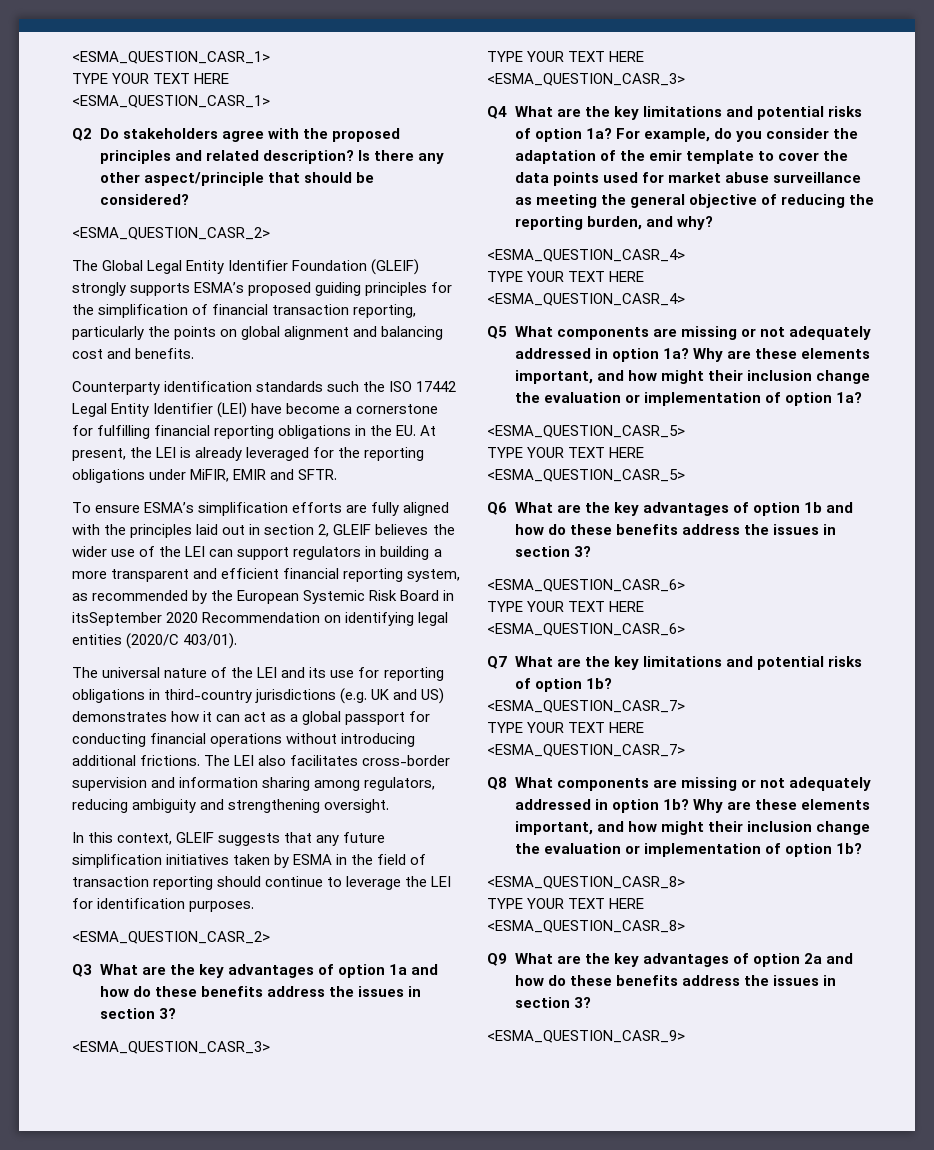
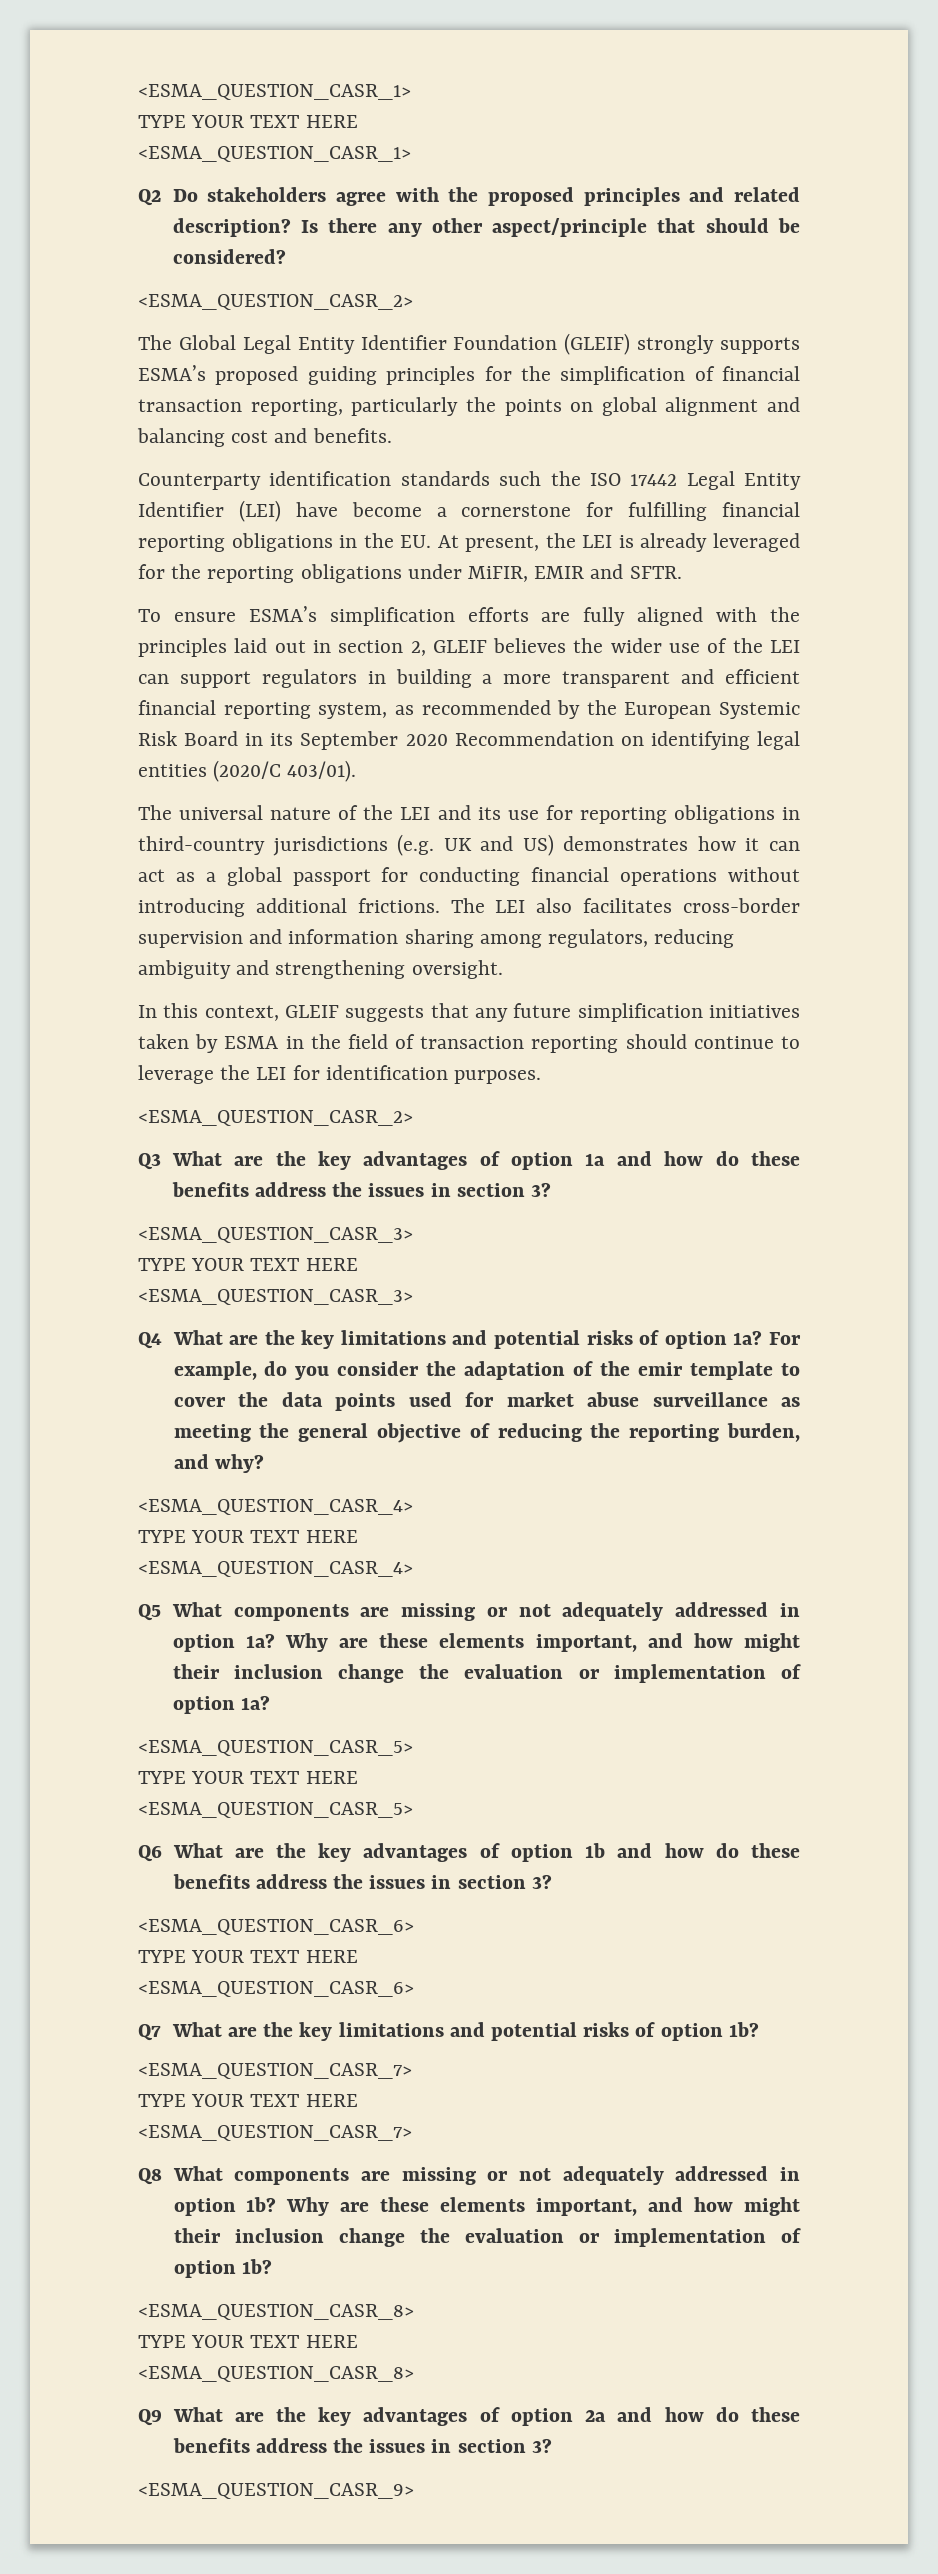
- To ensure ESMA’s simplification efforts are fully aligned with the principles laid out in section 2, GLEIF believes the wider use of the LEI can support regulators in building a more transparent and efficient financial reporting system, as recommended by the European Systemic Risk Board in itsSeptember 2020 Recommendation on identifying legal entities (2020/C 403/01).
+ To ensure ESMA’s simplification efforts are fully aligned with the principles laid out in section 2, GLEIF believes the wider use of the LEI can support regulators in building a more transparent and efficient financial reporting system, as recommended by the European Systemic Risk Board in its September 2020 Recommendation on identifying legal entities (2020/C 403/01).

